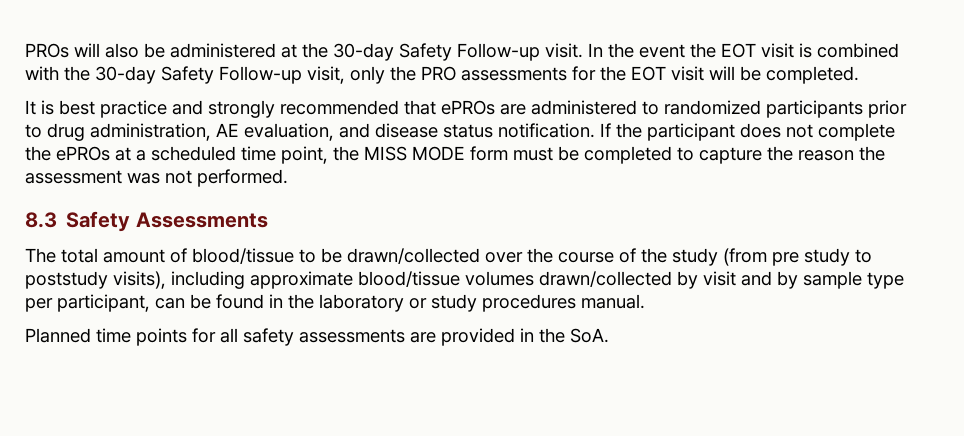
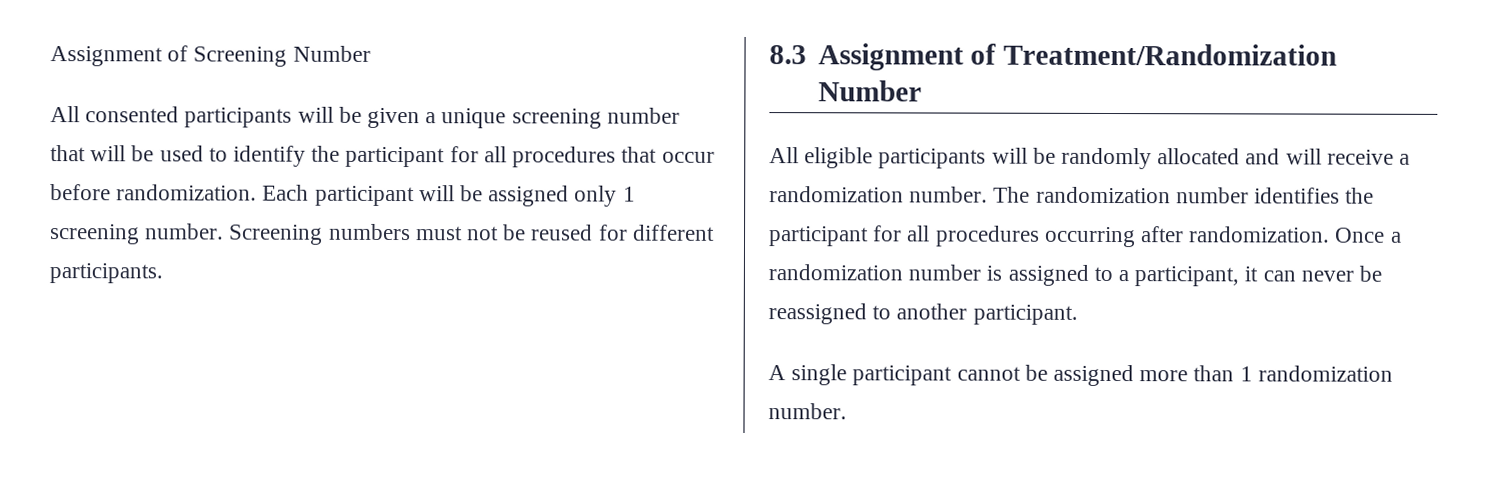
- PROs will also be administered at the 30-day Safety Follow-up visit. In the event the EOT visit is combined with the 30-day Safety Follow-up visit, only the PRO assessments for the EOT visit will be completed.
- It is best practice and strongly recommended that ePROs are administered to randomized participants prior to drug administration, AE evaluation, and disease status notification. If the participant does not complete the ePROs at a scheduled time point, the MISS MODE form must be completed to capture the reason the assessment was not performed.
- 8.3 Safety Assessments
- The total amount of blood/tissue to be drawn/collected over the course of the study (from pre study to poststudy visits), including approximate blood/tissue volumes drawn/collected by visit and by sample type per participant, can be found in the laboratory or study procedures manual.
- Planned time points for all safety assessments are provided in the SoA.
+ Assignment of Screening Number
+ All consented participants will be given a unique screening number that will be used to identify the participant for all procedures that occur before randomization. Each participant will be assigned only 1 screening number. Screening numbers must not be reused for different participants.
+ 8.3 Assignment of Treatment/Randomization Number
+ All eligible participants will be randomly allocated and will receive a randomization number. The randomization number identifies the participant for all procedures occurring after randomization. Once a randomization number is assigned to a participant, it can never be reassigned to another participant.
+ A single participant cannot be assigned more than 1 randomization number.

